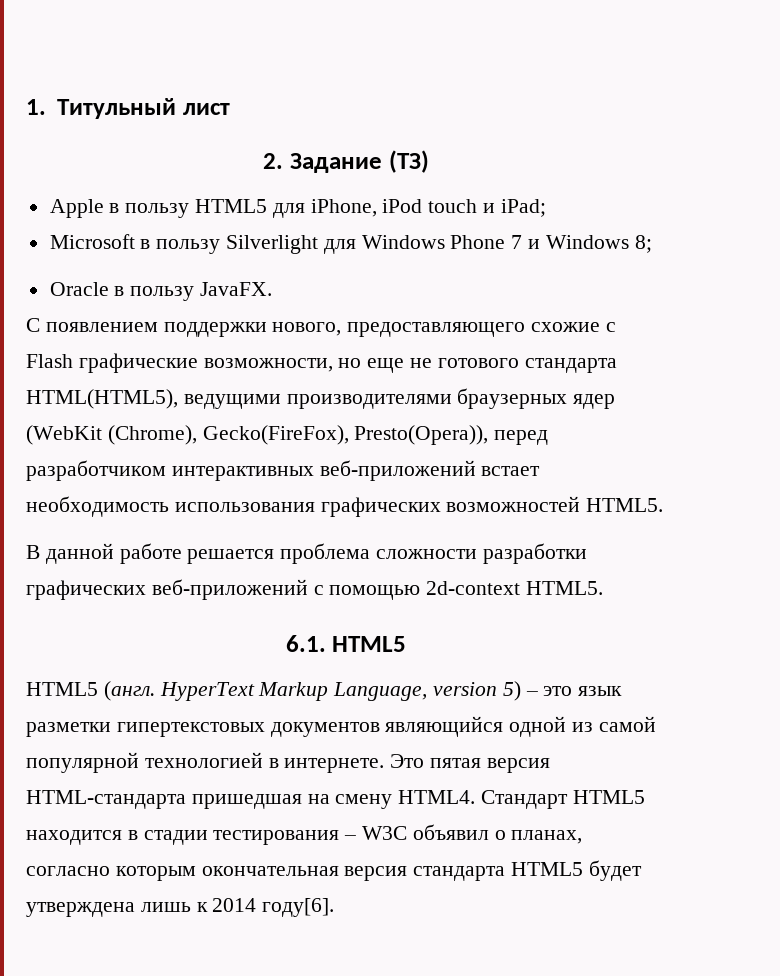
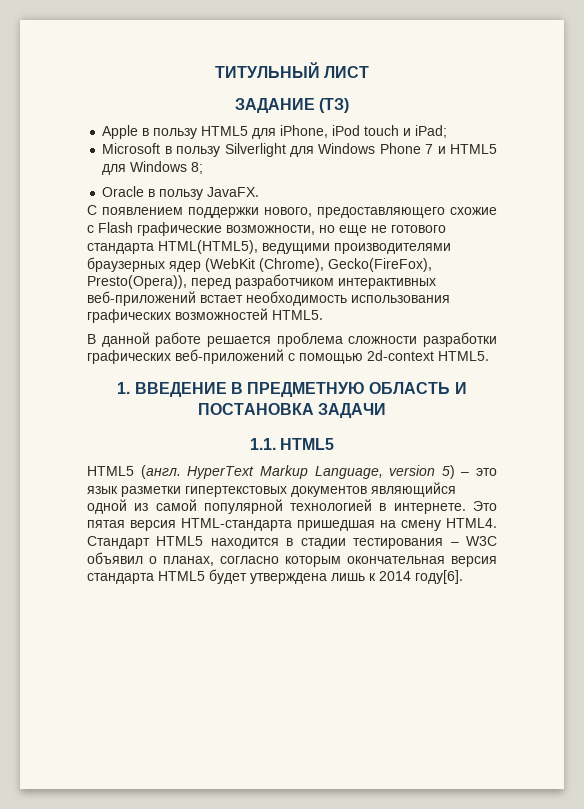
- 1. Титульный лист
- 2. Задание (ТЗ)
+ ТИТУЛЬНЫЙ ЛИСТ
+ ЗАДАНИЕ (ТЗ)
- Microsoft в пользу Silverlight для Windows Phone 7 и Windows 8;
+ Microsoft в пользу Silverlight для Windows Phone 7 и HTML5 для Windows 8;
- 6.1. HTML5
+ 1. ВВЕДЕНИЕ В ПРЕДМЕТНУЮ ОБЛАСТЬ И ПОСТАНОВКА ЗАДАЧИ
+ 1.1. HTML5

